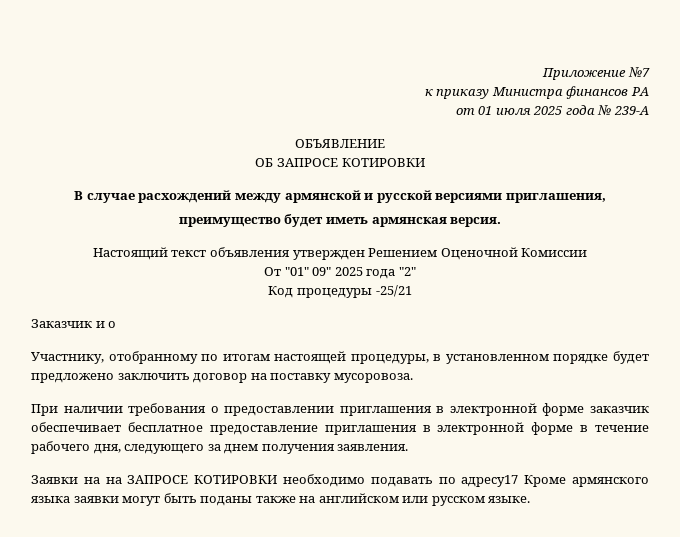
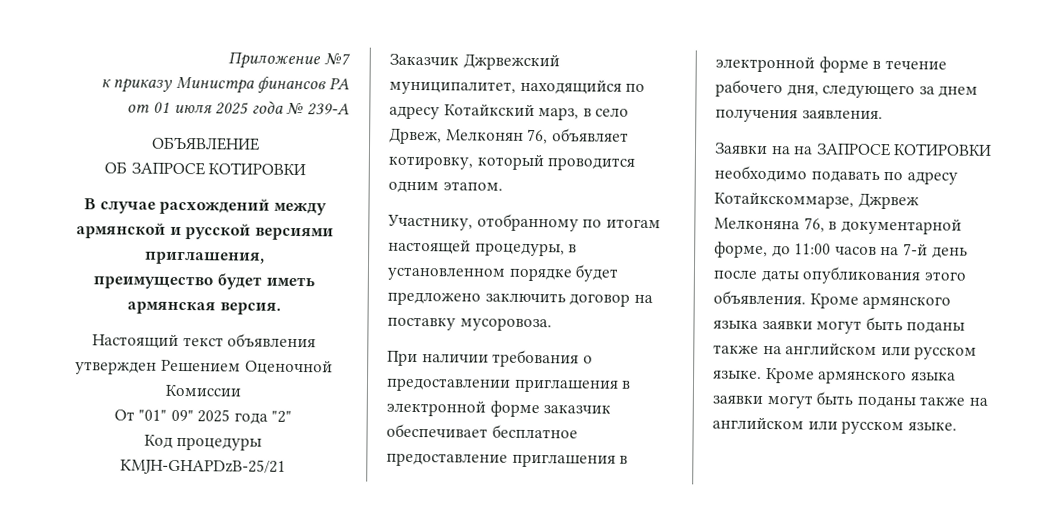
- Код процедуры -25/21
+ Код процедуры KMJH-GHAPDzB-25/21
- Заказчик и о
+ Заказчик Джрвежский муниципалитет, находящийся по адресу Котайкский марз, в село Дрвеж, Мелконян 76, объявляет котировку, который проводится одним этапом.
- Заявки на на ЗАПРОСЕ КОТИРОВКИ необходимо подавать по адресу17 Кроме армянского языка заявки могут быть поданы также на английском или русском языке.
+ Заявки на на ЗАПРОСЕ КОТИРОВКИ необходимо подавать по адресу Котайкскоммарзе, Джрвеж Мелконяна 76, в документарной форме, до 11:00 часов на 7-й день после даты опубликования этого объявления. Кроме армянского языка заявки могут быть поданы также на английском или русском языке. Кроме армянского языка заявки могут быть поданы также на английском или русском языке.

